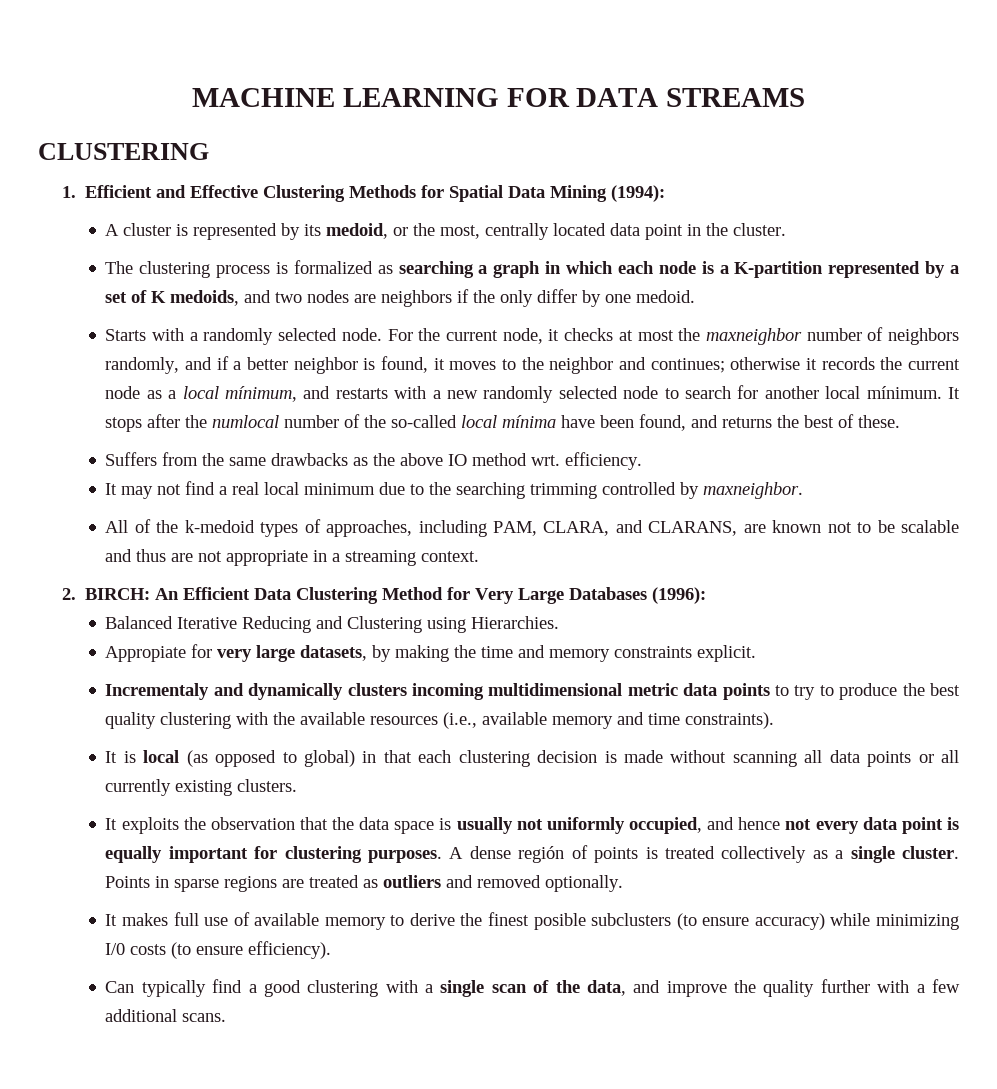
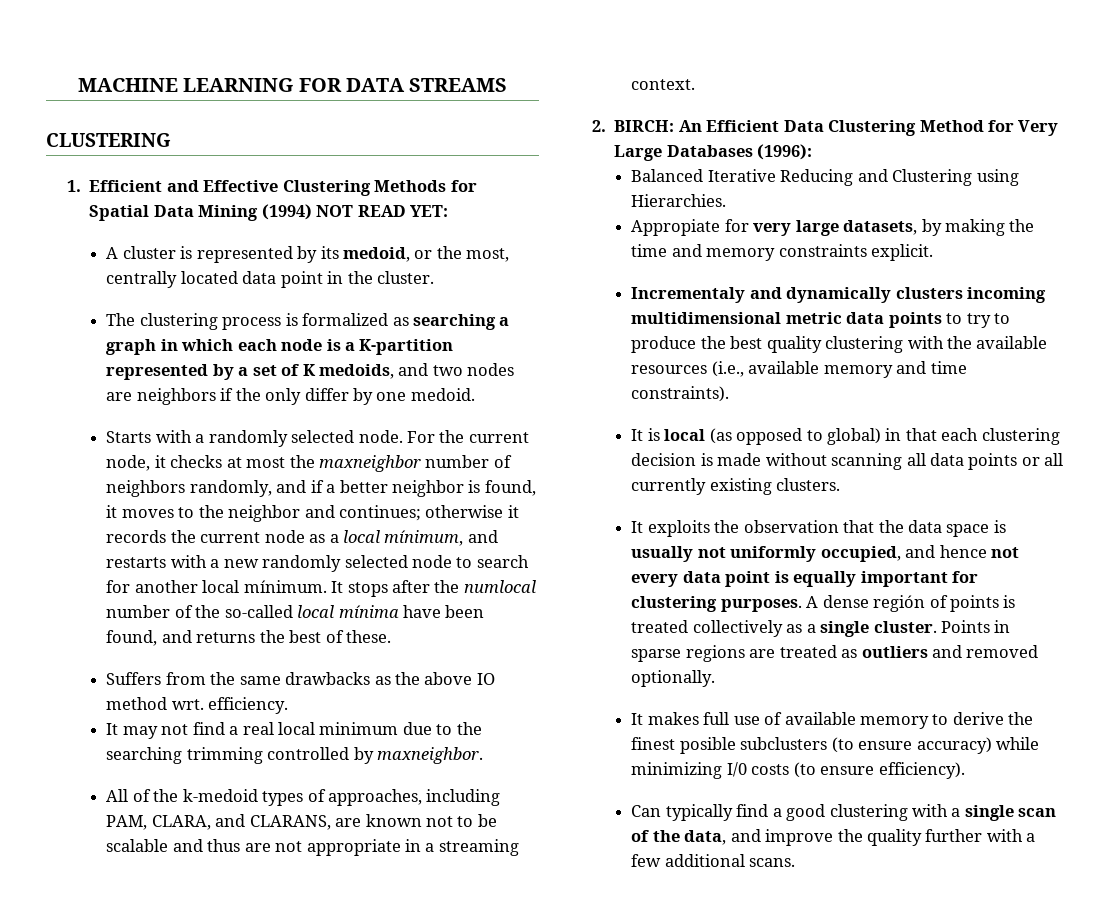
- 1. Efficient and Effective Clustering Methods for Spatial Data Mining (1994):
+ 1. Efficient and Effective Clustering Methods for Spatial Data Mining (1994) NOT READ YET:

